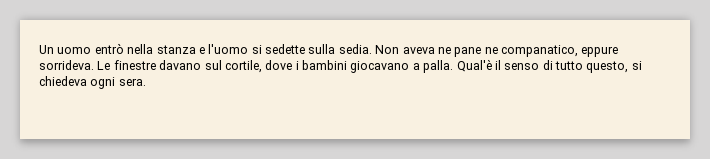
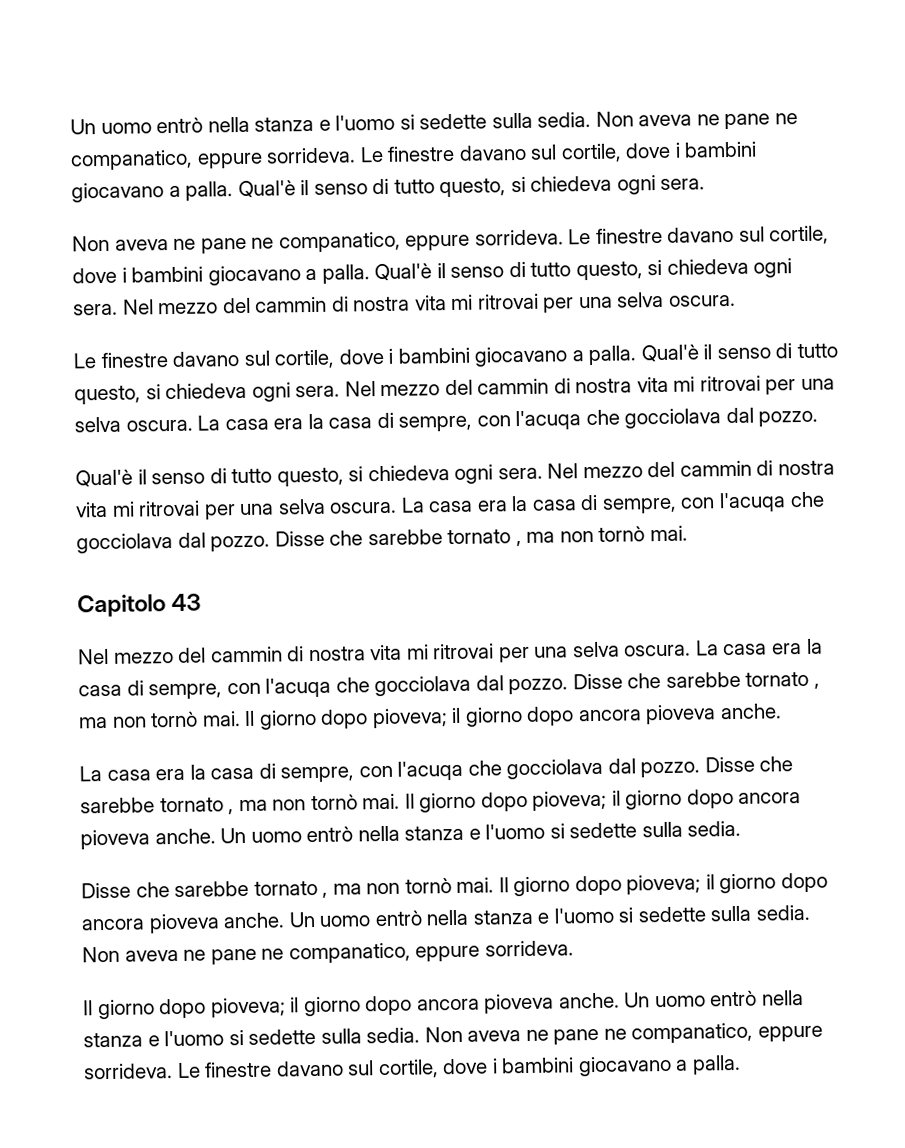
+ Non aveva ne pane ne companatico, eppure sorrideva. Le finestre davano sul cortile, dove i bambini giocavano a palla. Qual'è il senso di tutto questo, si chiedeva ogni sera. Nel mezzo del cammin di nostra vita mi ritrovai per una selva oscura.
+ Le finestre davano sul cortile, dove i bambini giocavano a palla. Qual'è il senso di tutto questo, si chiedeva ogni sera. Nel mezzo del cammin di nostra vita mi ritrovai per una selva oscura. La casa era la casa di sempre, con l'acuqa che gocciolava dal pozzo.
+ Qual'è il senso di tutto questo, si chiedeva ogni sera. Nel mezzo del cammin di nostra vita mi ritrovai per una selva oscura. La casa era la casa di sempre, con l'acuqa che gocciolava dal pozzo. Disse che sarebbe tornato , ma non tornò mai.
+ Capitolo 43
+ Nel mezzo del cammin di nostra vita mi ritrovai per una selva oscura. La casa era la casa di sempre, con l'acuqa che gocciolava dal pozzo. Disse che sarebbe tornato , ma non tornò mai. Il giorno dopo pioveva; il giorno dopo ancora pioveva anche.
+ La casa era la casa di sempre, con l'acuqa che gocciolava dal pozzo. Disse che sarebbe tornato , ma non tornò mai. Il giorno dopo pioveva; il giorno dopo ancora pioveva anche. Un uomo entrò nella stanza e l'uomo si sedette sulla sedia.
+ Disse che sarebbe tornato , ma non tornò mai. Il giorno dopo pioveva; il giorno dopo ancora pioveva anche. Un uomo entrò nella stanza e l'uomo si sedette sulla sedia. Non aveva ne pane ne companatico, eppure sorrideva.
+ Il giorno dopo pioveva; il giorno dopo ancora pioveva anche. Un uomo entrò nella stanza e l'uomo si sedette sulla sedia. Non aveva ne pane ne companatico, eppure sorrideva. Le finestre davano sul cortile, dove i bambini giocavano a palla.

